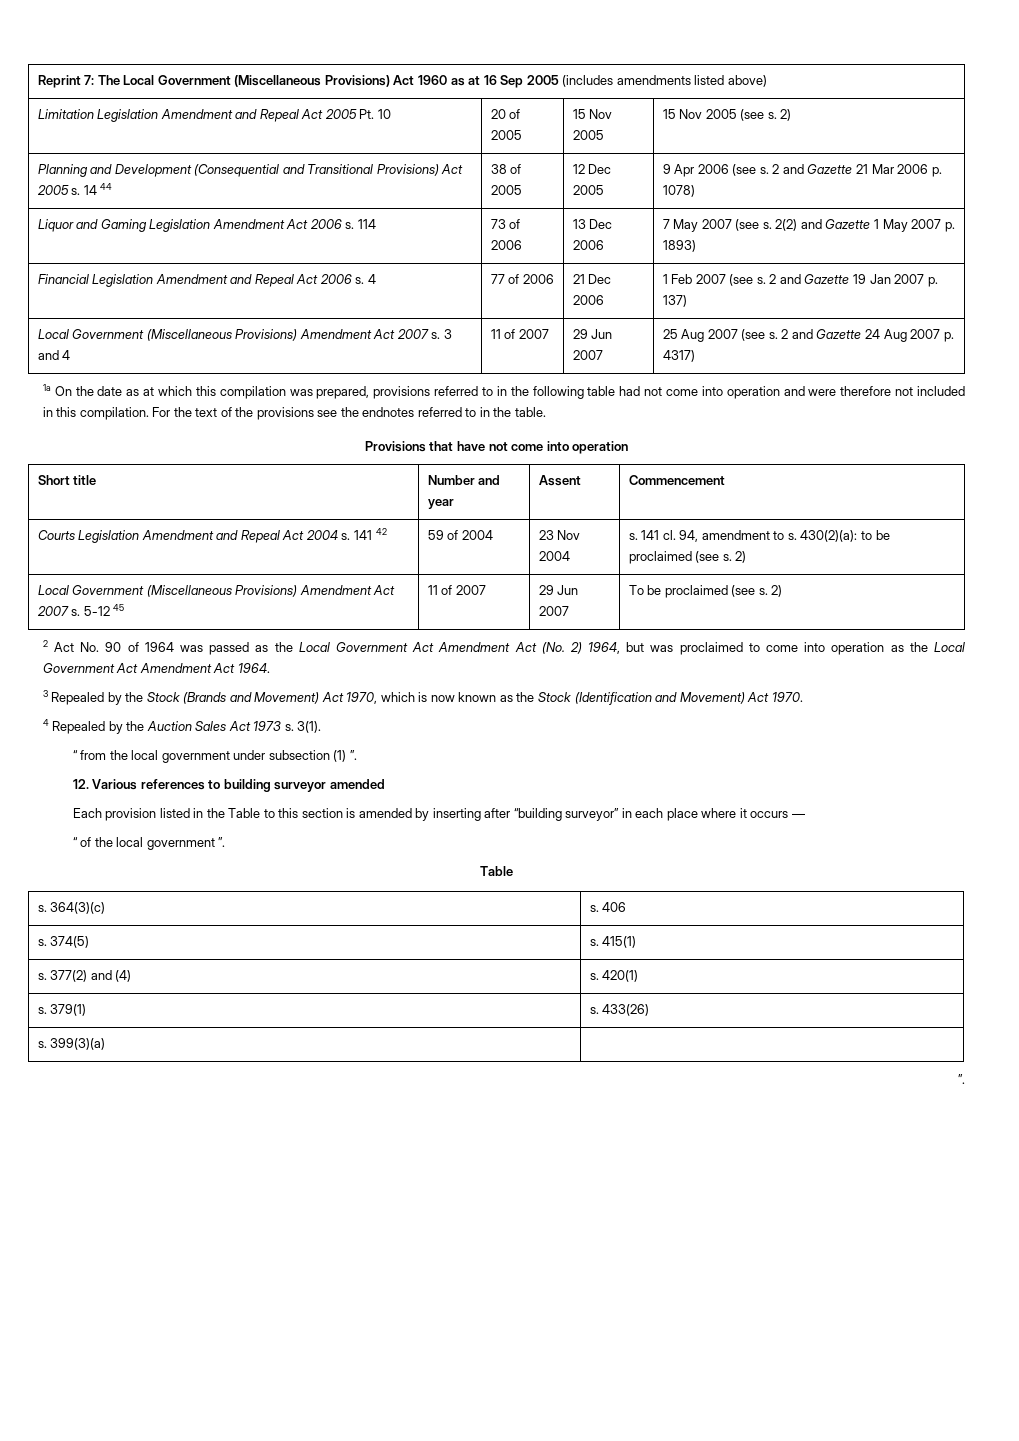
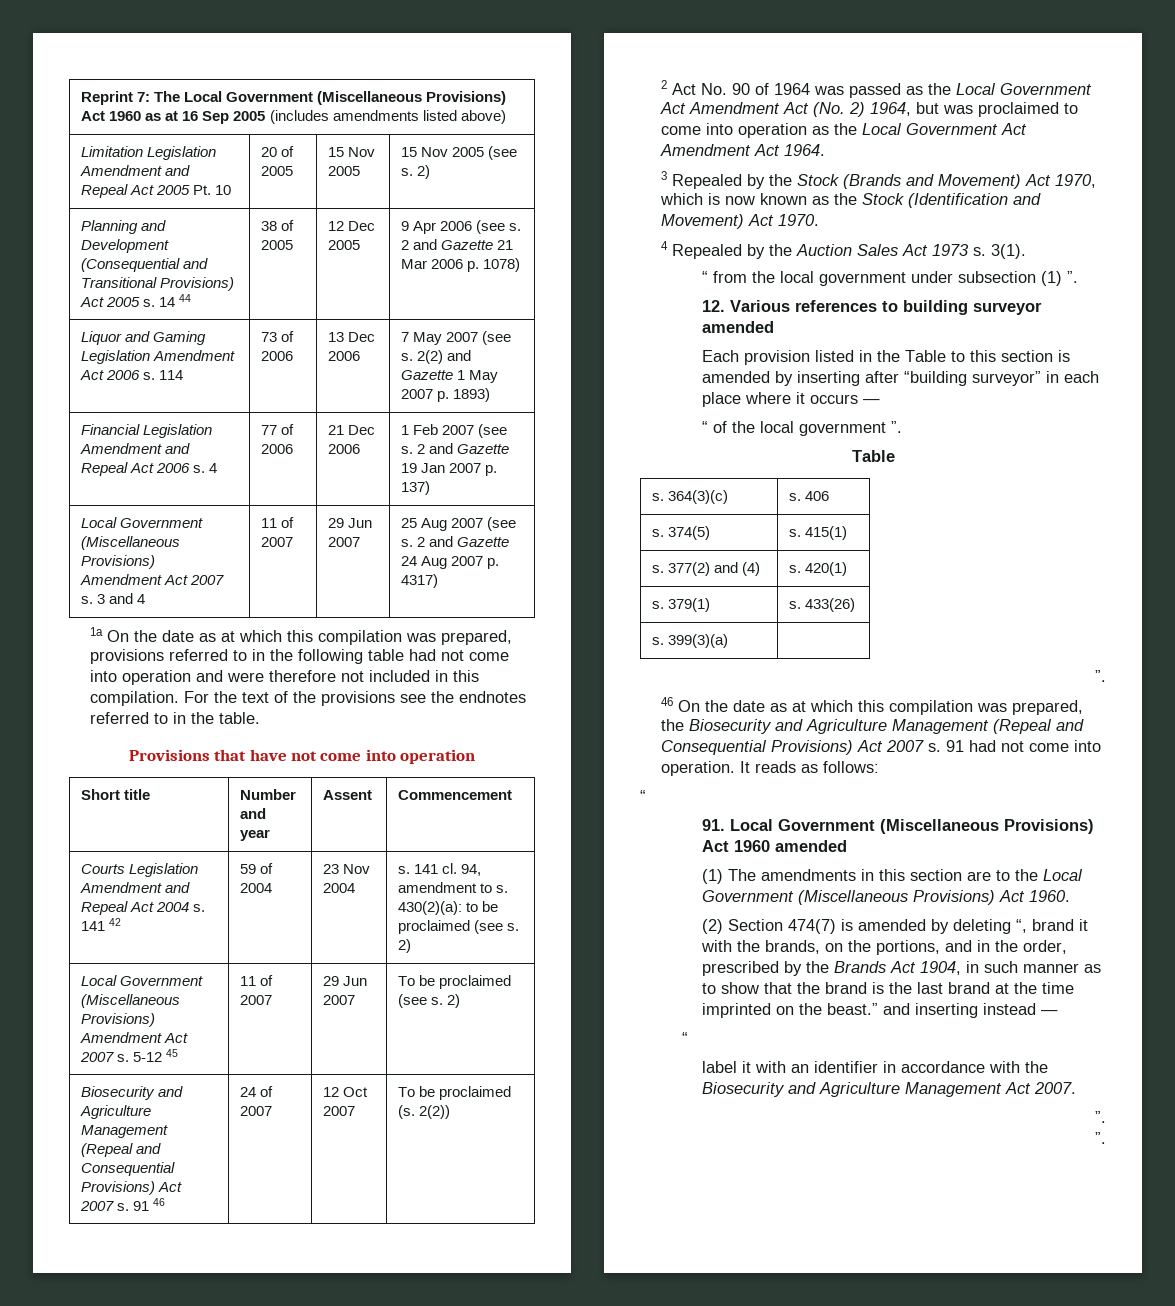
+ Biosecurity and Agriculture Management (Repeal and Consequential Provisions) Act 2007 s. 91 46 | 24 of 2007 | 12 Oct 2007 | To be proclaimed (s. 2(2))
+ 46 On the date as at which this compilation was prepared, the Biosecurity and Agriculture Management (Repeal and Consequential Provisions) Act 2007 s. 91 had not come into operation. It reads as follows:
+ “
+ 91. Local Government (Miscellaneous Provisions) Act 1960 amended
+ (1) The amendments in this section are to the Local Government (Miscellaneous Provisions) Act 1960.
+ (2) Section 474(7) is amended by deleting “, brand it with the brands, on the portions, and in the order, prescribed by the Brands Act 1904, in such manner as to show that the brand is the last brand at the time imprinted on the beast.” and inserting instead —
+ “
+ label it with an identifier in accordance with the Biosecurity and Agriculture Management Act 2007.
+ ”.
+ ”.

